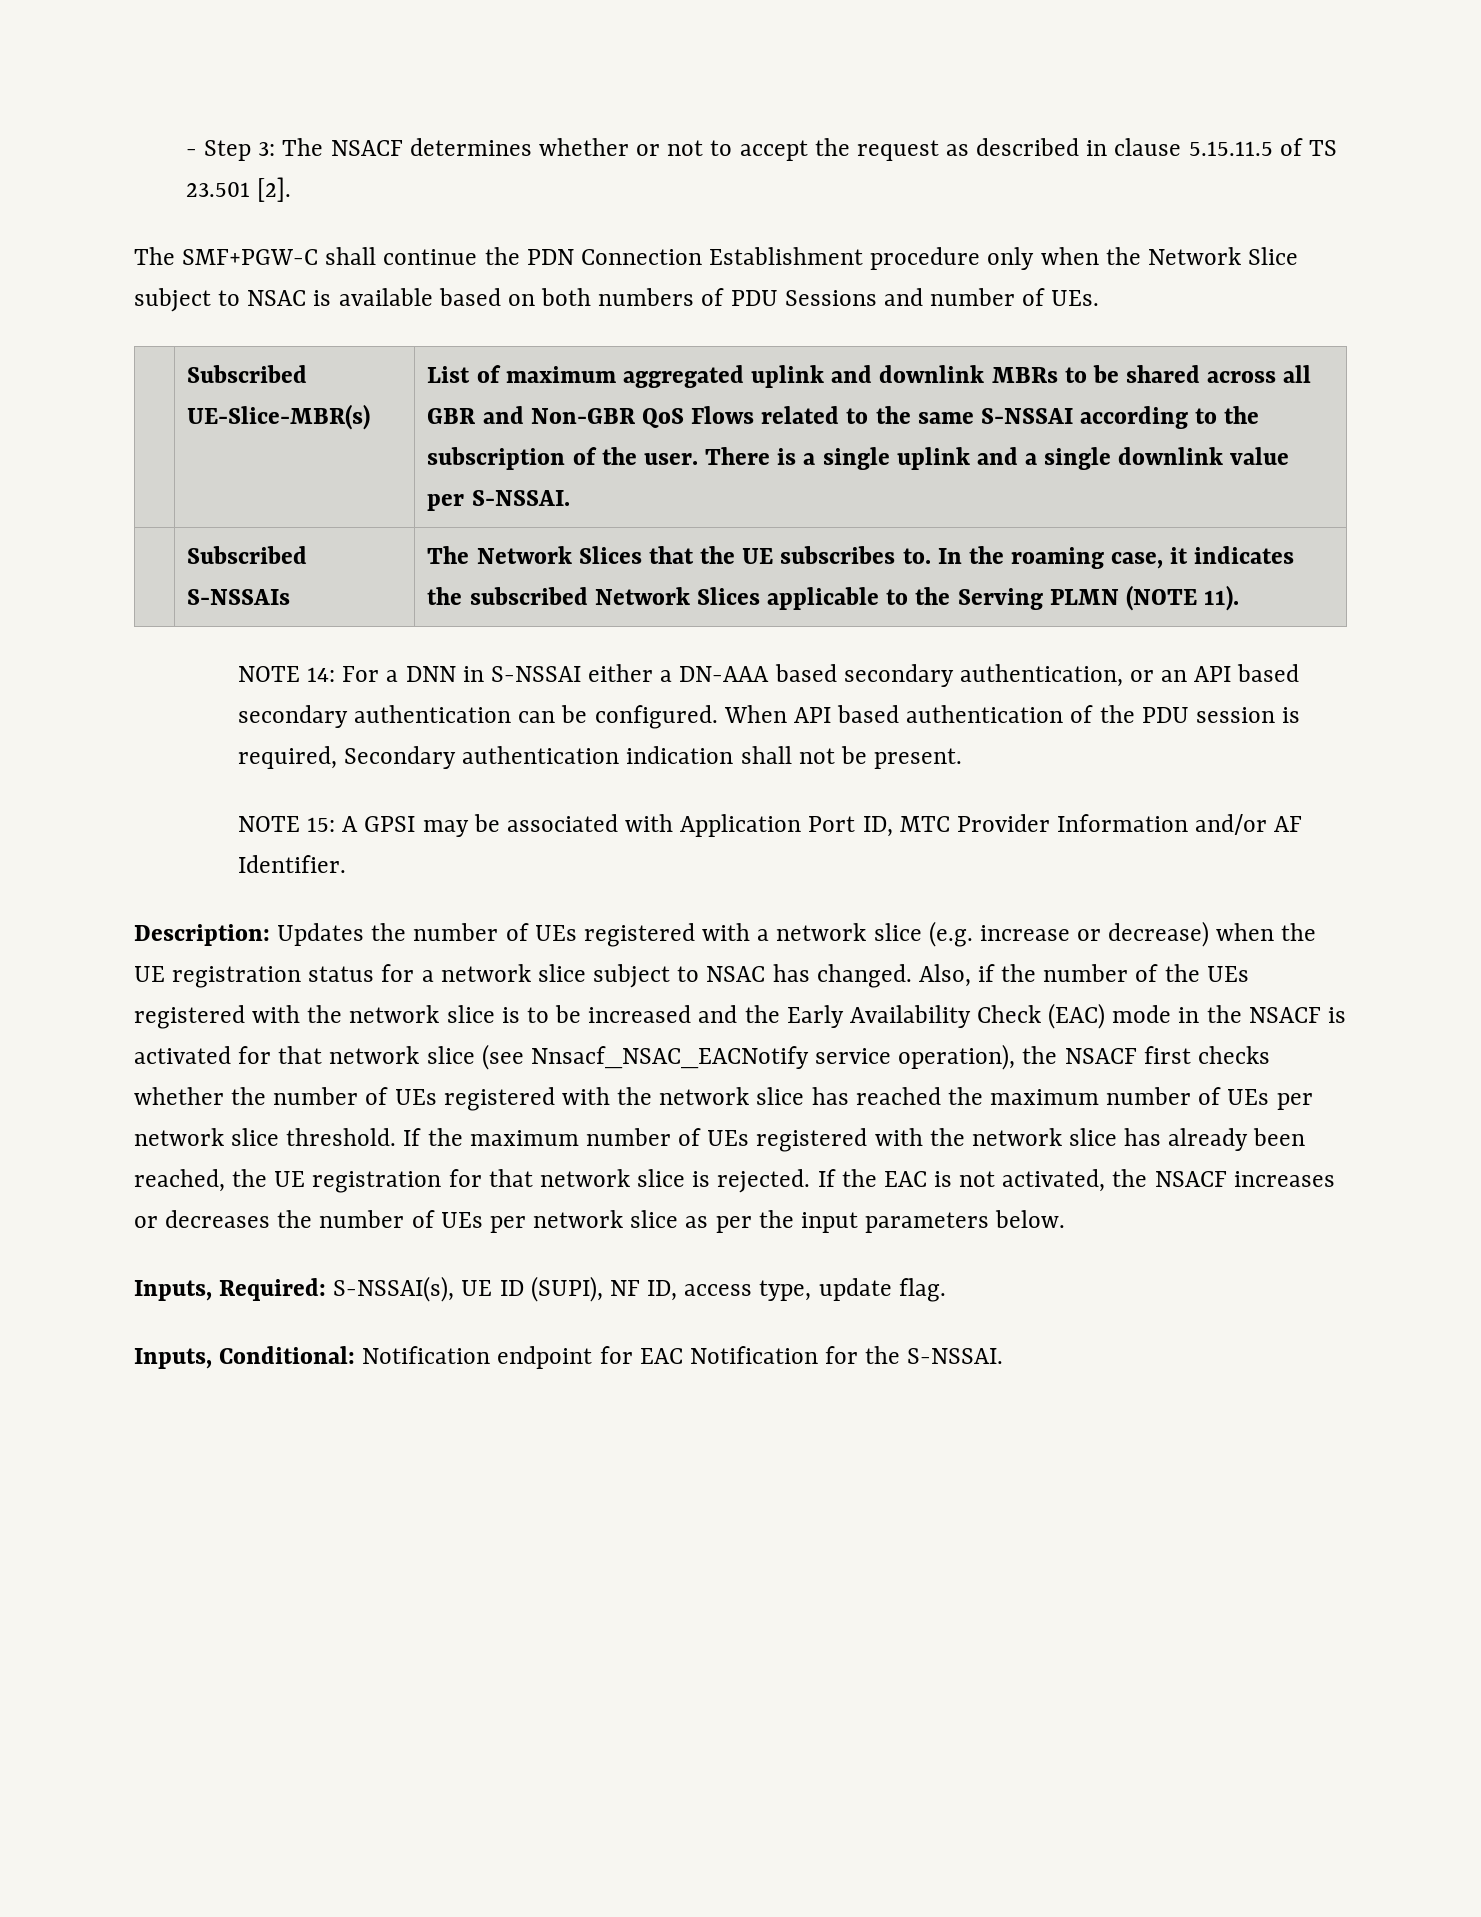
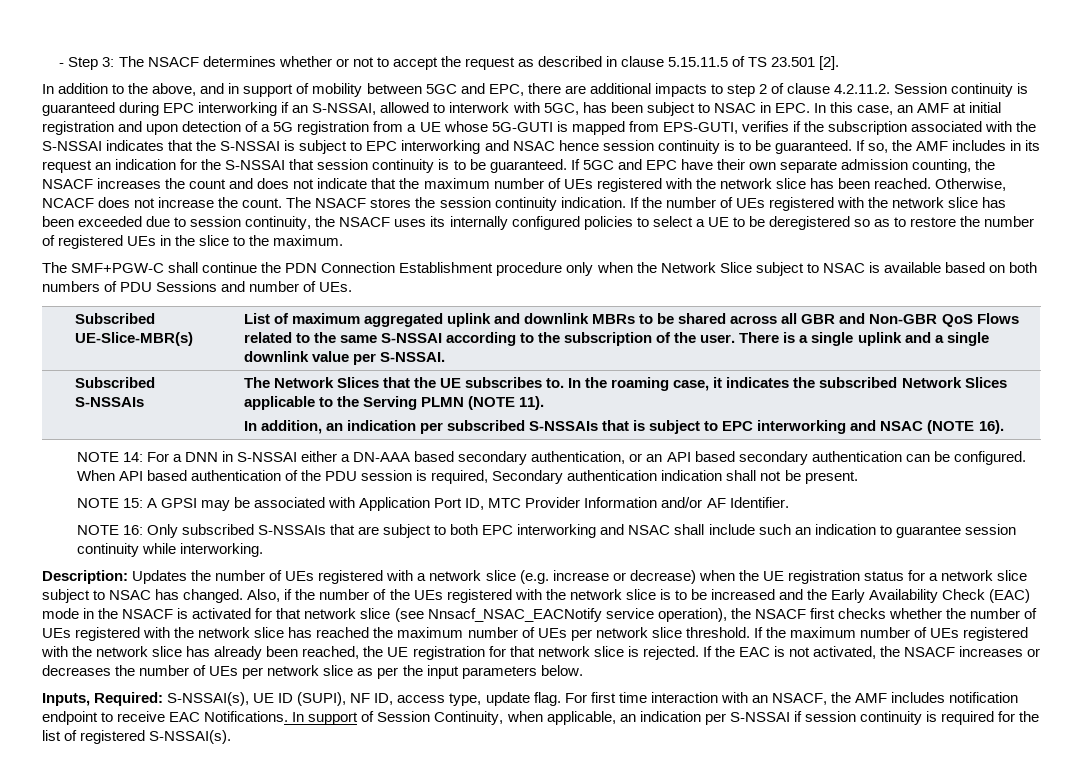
+ In addition to the above, and in support of mobility between 5GC and EPC, there are additional impacts to step 2 of clause 4.2.11.2. Session continuity is guaranteed during EPC interworking if an S-NSSAI, allowed to interwork with 5GC, has been subject to NSAC in EPC. In this case, an AMF at initial registration and upon detection of a 5G registration from a UE whose 5G-GUTI is mapped from EPS-GUTI, verifies if the subscription associated with the S-NSSAI indicates that the S-NSSAI is subject to EPC interworking and NSAC hence session continuity is to be guaranteed. If so, the AMF includes in its request an indication for the S-NSSAI that session continuity is to be guaranteed. If 5GC and EPC have their own separate admission counting, the NSACF increases the count and does not indicate that the maximum number of UEs registered with the network slice has been reached. Otherwise, NCACF does not increase the count. The NSACF stores the session continuity indication. If the number of UEs registered with the network slice has been exceeded due to session continuity, the NSACF uses its internally configured policies to select a UE to be deregistered so as to restore the number of registered UEs in the slice to the maximum.
+ In addition, an indication per subscribed S-NSSAIs that is subject to EPC interworking and NSAC (NOTE 16).
+ NOTE 16: Only subscribed S-NSSAIs that are subject to both EPC interworking and NSAC shall include such an indication to guarantee session continuity while interworking.
- Inputs, Required: S-NSSAI(s), UE ID (SUPI), NF ID, access type, update flag.
- Inputs, Conditional: Notification endpoint for EAC Notification for the S-NSSAI.
+ Inputs, Required: S-NSSAI(s), UE ID (SUPI), NF ID, access type, update flag. For first time interaction with an NSACF, the AMF includes notification endpoint to receive EAC Notifications. In support of Session Continuity, when applicable, an indication per S-NSSAI if session continuity is required for the list of registered S-NSSAI(s).

